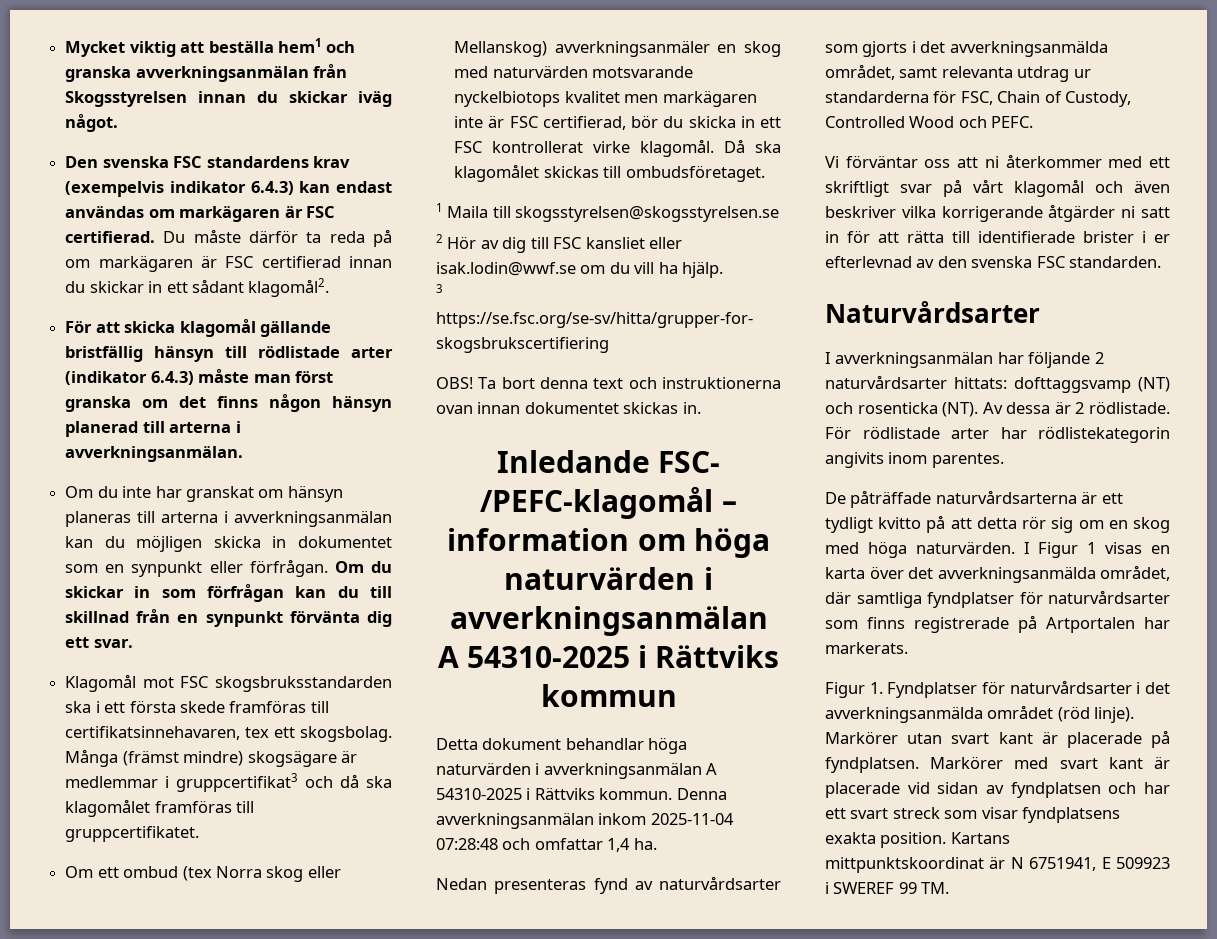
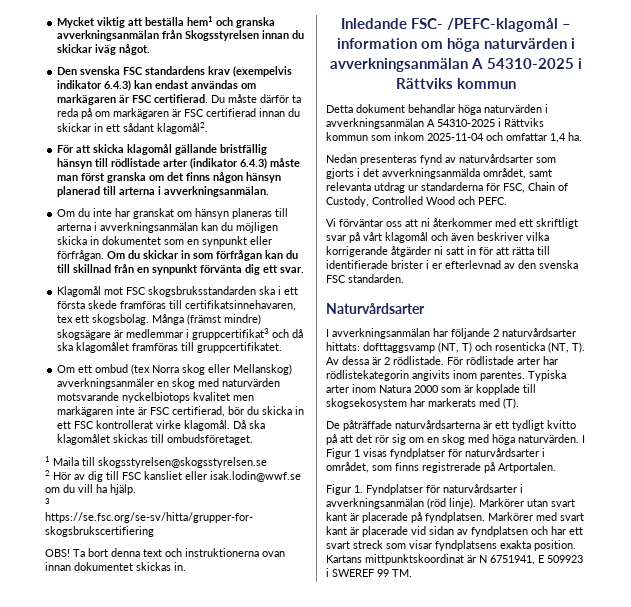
- Detta dokument behandlar höga naturvärden i avverkningsanmälan A 54310-2025 i Rättviks kommun. Denna avverkningsanmälan inkom 2025-11-04 07:28:48 och omfattar 1,4 ha.
+ Detta dokument behandlar höga naturvärden i avverkningsanmälan A 54310-2025 i Rättviks kommun som inkom 2025-11-04 och omfattar 1,4 ha.
- I avverkningsanmälan har följande 2 naturvårdsarter hittats: dofttaggsvamp (NT) och rosenticka (NT). Av dessa är 2 rödlistade.
+ I avverkningsanmälan har följande 2 naturvårdsarter hittats: dofttaggsvamp (NT, T) och rosenticka (NT, T). Av dessa är 2 rödlistade.
+ Typiska arter inom Natura 2000 som är kopplade till skogsekosystem har markerats med (T).
- De påträffade naturvårdsarterna är ett tydligt kvitto på att detta rör sig om en skog med höga naturvärden.
+ De påträffade naturvårdsarterna är ett tydligt kvitto på att det rör sig om en skog med höga naturvärden.
- I Figur 1 visas en karta över det avverkningsanmälda området, där samtliga fyndplatser för naturvårdsarter som finns registrerade på Artportalen har markerats.
+ I Figur 1 visas fyndplatser för naturvårdsarter i området, som finns registrerade på Artportalen.
- Figur 1. Fyndplatser för naturvårdsarter i det avverkningsanmälda området (röd linje).
+ Figur 1. Fyndplatser för naturvårdsarter i avverkningsanmälan (röd linje).

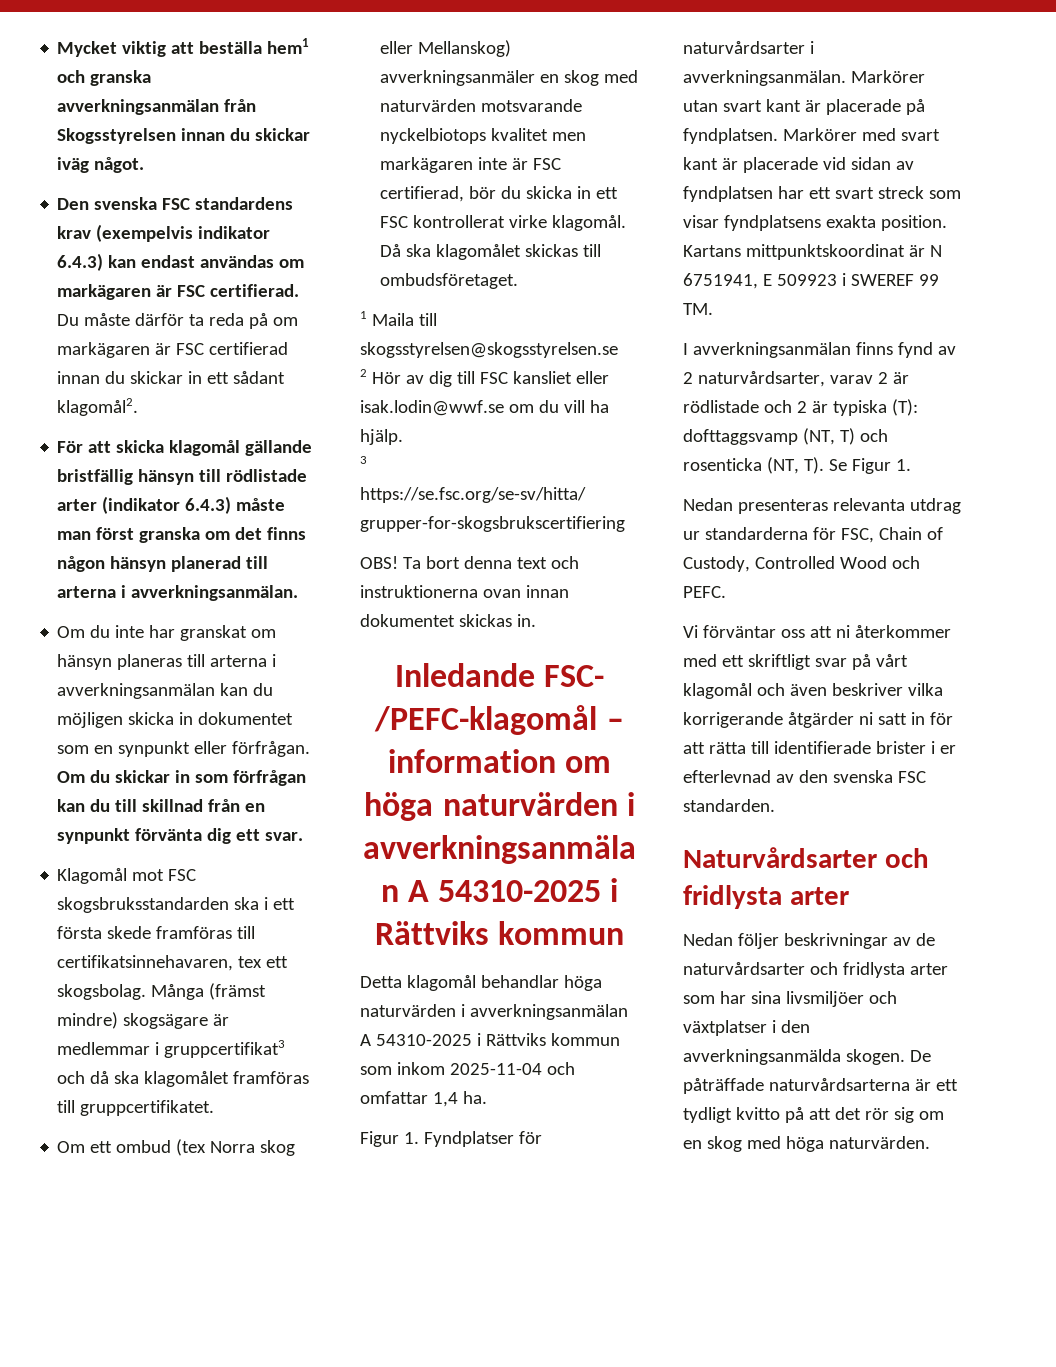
- Detta dokument behandlar höga naturvärden i avverkningsanmälan A 54310-2025 i Rättviks kommun som inkom 2025-11-04 och omfattar 1,4 ha.
+ Detta klagomål behandlar höga naturvärden i avverkningsanmälan A 54310-2025 i Rättviks kommun som inkom 2025-11-04 och omfattar 1,4 ha.
- Nedan presenteras fynd av naturvårdsarter som gjorts i det avverkningsanmälda området, samt relevanta utdrag ur standarderna för FSC, Chain of Custody, Controlled Wood och PEFC.
+ Figur 1. Fyndplatser för naturvårdsarter i avverkningsanmälan. Markörer utan svart kant är placerade på fyndplatsen. Markörer med svart kant är placerade vid sidan av fyndplatsen har ett svart streck som visar fyndplatsens exakta position. Kartans mittpunktskoordinat är N 6751941, E 509923 i SWEREF 99 TM.
+ I avverkningsanmälan finns fynd av 2 naturvårdsarter, varav 2 är rödlistade och 2 är typiska (T): dofttaggsvamp (NT, T) och rosenticka (NT, T). Se Figur 1.
+ Nedan presenteras relevanta utdrag ur standarderna för FSC, Chain of Custody, Controlled Wood och PEFC.
- Naturvårdsarter
- I avverkningsanmälan har följande 2 naturvårdsarter hittats: dofttaggsvamp (NT, T) och rosenticka (NT, T). Av dessa är 2 rödlistade. För rödlistade arter har rödlistekategorin angivits inom parentes. Typiska arter inom Natura 2000 som är kopplade till skogsekosystem har markerats med (T).
- De påträffade naturvårdsarterna är ett tydligt kvitto på att det rör sig om en skog med höga naturvärden. I Figur 1 visas fyndplatser för naturvårdsarter i området, som finns registrerade på Artportalen.
- Figur 1. Fyndplatser för naturvårdsarter i avverkningsanmälan (röd linje). Markörer utan svart kant är placerade på fyndplatsen. Markörer med svart kant är placerade vid sidan av fyndplatsen och har ett svart streck som visar fyndplatsens exakta position. Kartans mittpunktskoordinat är N 6751941, E 509923 i SWEREF 99 TM.
+ Naturvårdsarter och fridlysta arter
+ Nedan följer beskrivningar av de naturvårdsarter och fridlysta arter som har sina livsmiljöer och växtplatser i den avverkningsanmälda skogen. De påträffade naturvårdsarterna är ett tydligt kvitto på att det rör sig om en skog med höga naturvärden.

